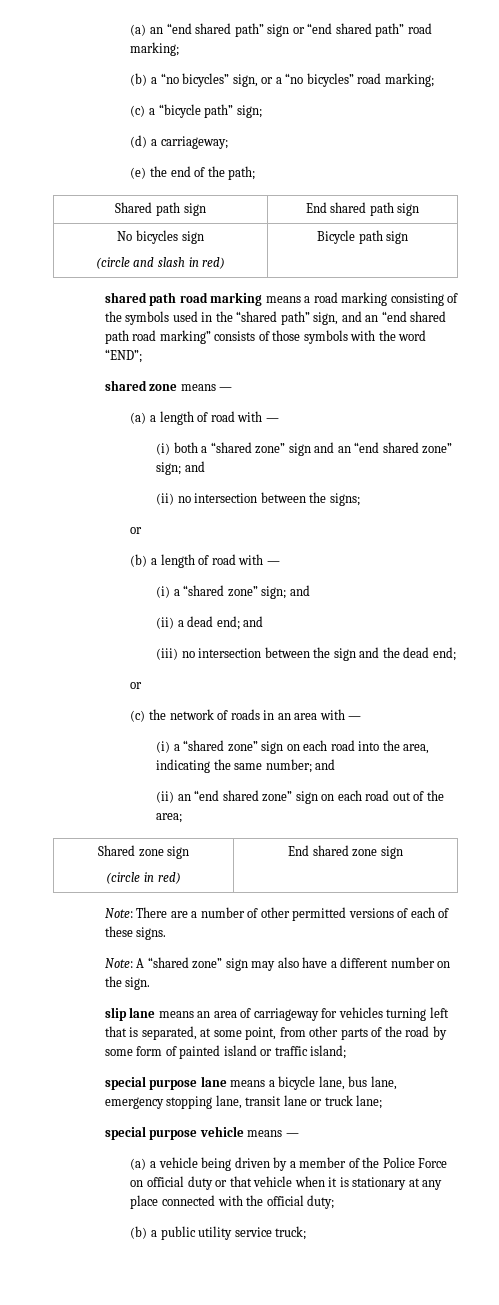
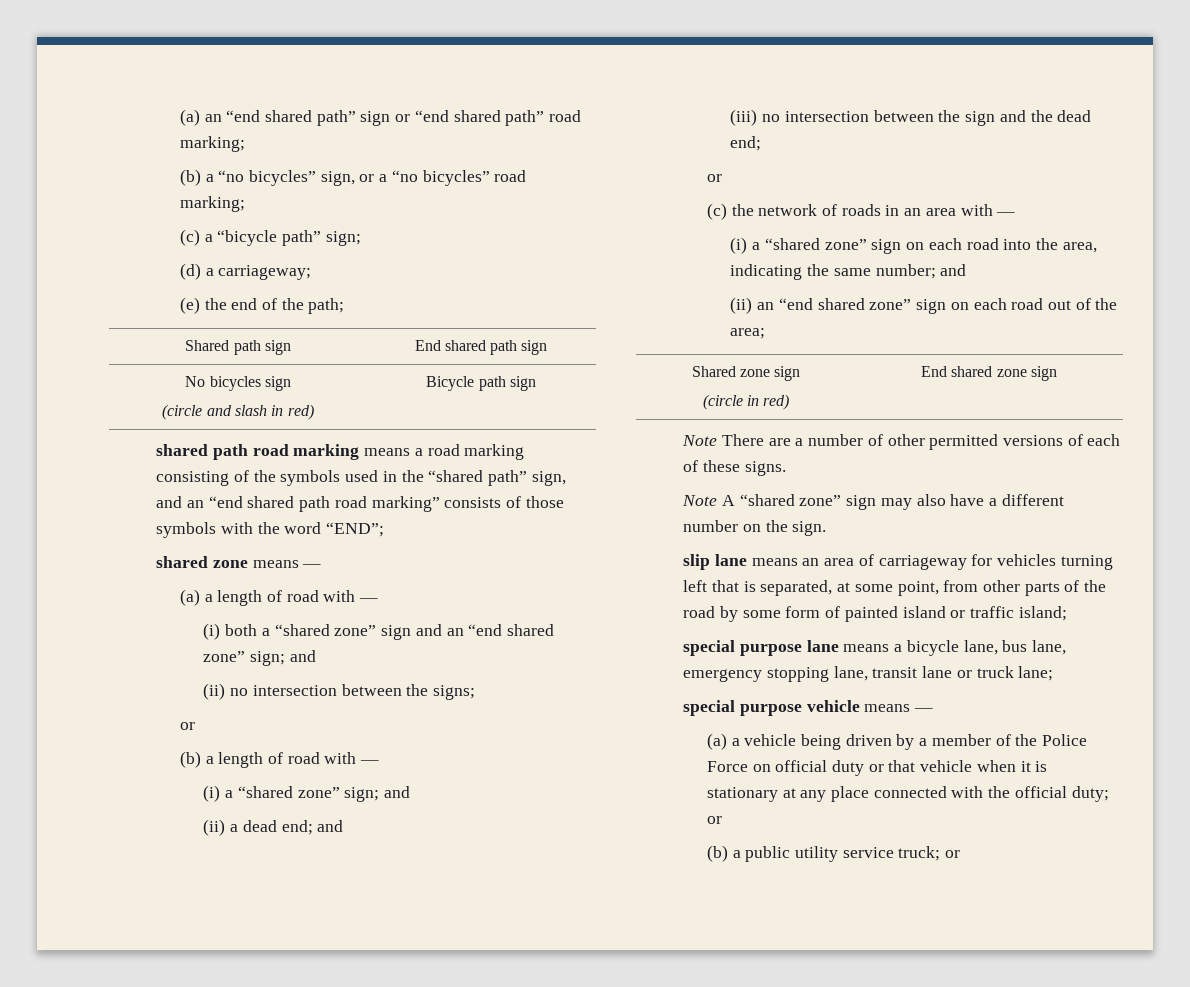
- Note: There are a number of other permitted versions of each of these signs.
+ Note There are a number of other permitted versions of each of these signs.
- Note: A “shared zone” sign may also have a different number on the sign.
+ Note A “shared zone” sign may also have a different number on the sign.
- (a) a vehicle being driven by a member of the Police Force on official duty or that vehicle when it is stationary at any place connected with the official duty;
+ (a) a vehicle being driven by a member of the Police Force on official duty or that vehicle when it is stationary at any place connected with the official duty; or
- (b) a public utility service truck;
+ (b) a public utility service truck; or

